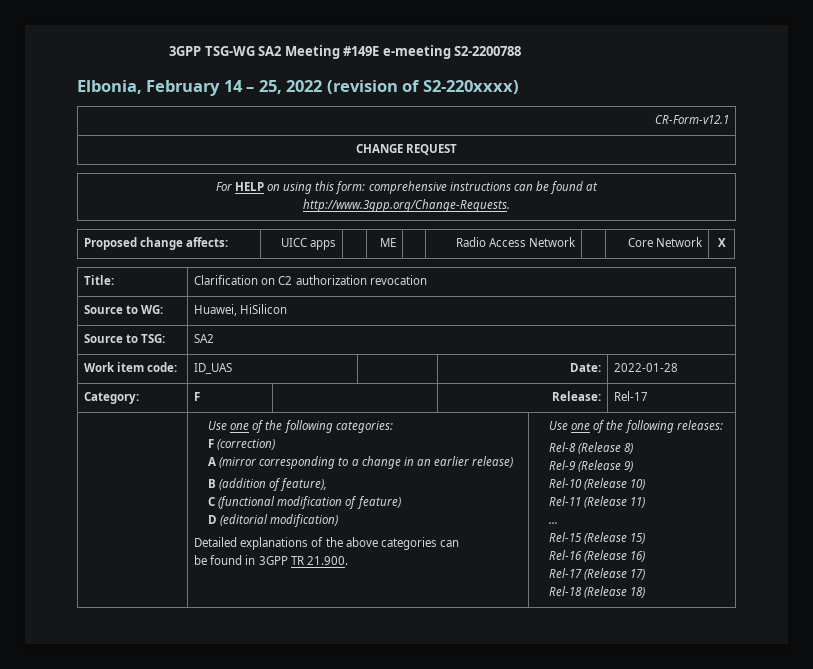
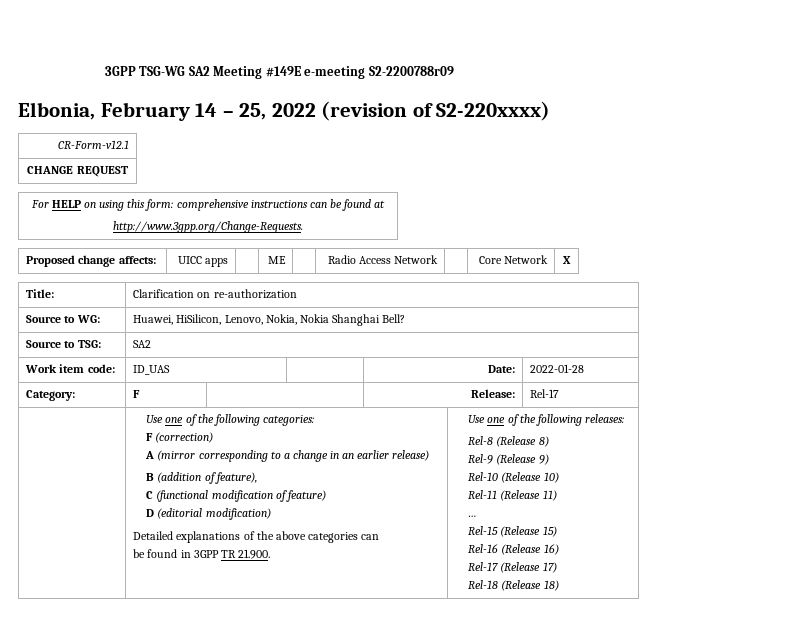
- 3GPP TSG-WG SA2 Meeting #149E e-meeting S2-2200788
+ 3GPP TSG-WG SA2 Meeting #149E e-meeting S2-2200788r09
- Title: | Clarification on C2 authorization revocation
+ Title: | Clarification on re-authorization
- Source to WG: | Huawei, HiSilicon
+ Source to WG: | Huawei, HiSilicon, Lenovo, Nokia, Nokia Shanghai Bell?

